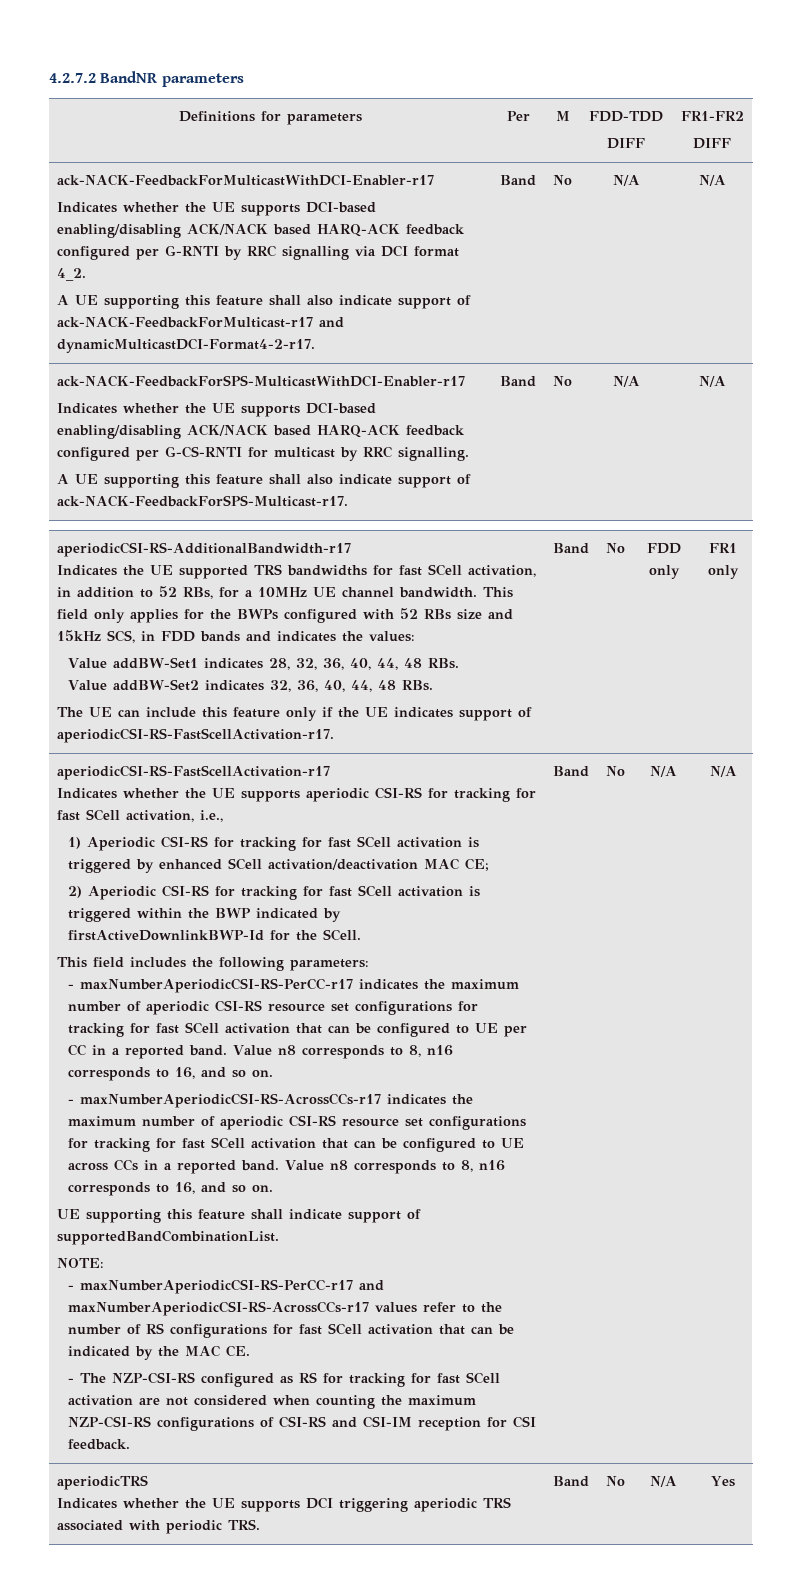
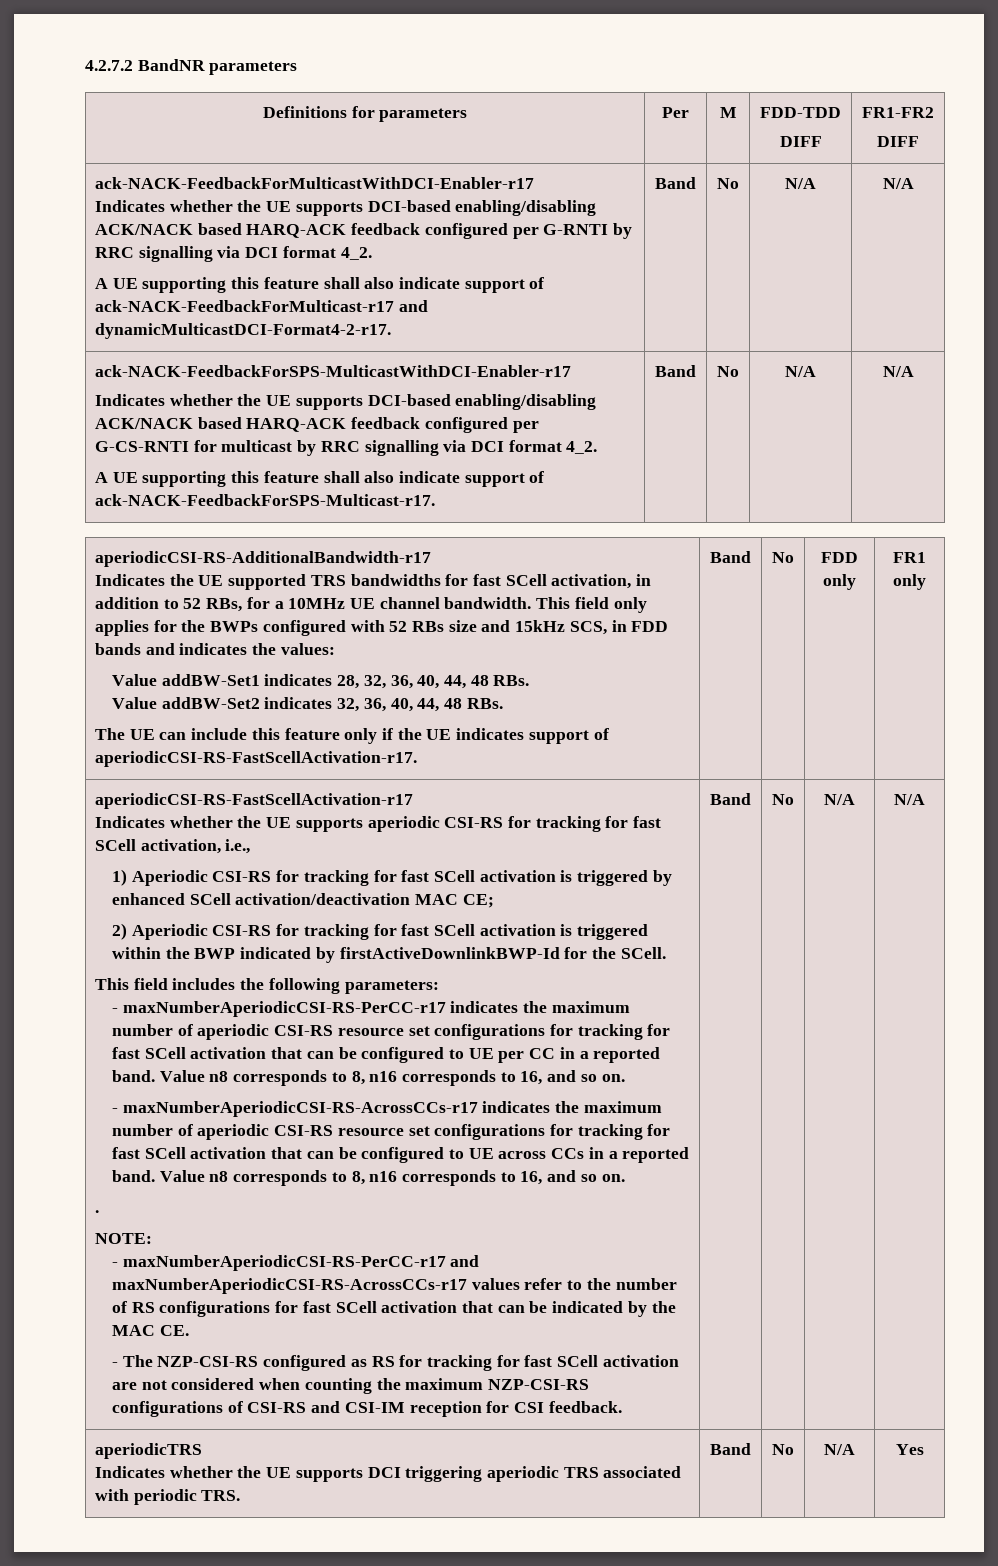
  ack-NACK-FeedbackForSPS-MulticastWithDCI-Enabler-r17
- Indicates whether the UE supports DCI-based enabling/disabling ACK/NACK based HARQ-ACK feedback configured per G-CS-RNTI for multicast by RRC signalling.
+ Indicates whether the UE supports DCI-based enabling/disabling ACK/NACK based HARQ-ACK feedback configured per G-CS-RNTI for multicast by RRC signalling via DCI format 4_2.
- UE supporting this feature shall indicate support of supportedBandCombinationList.
+ .

